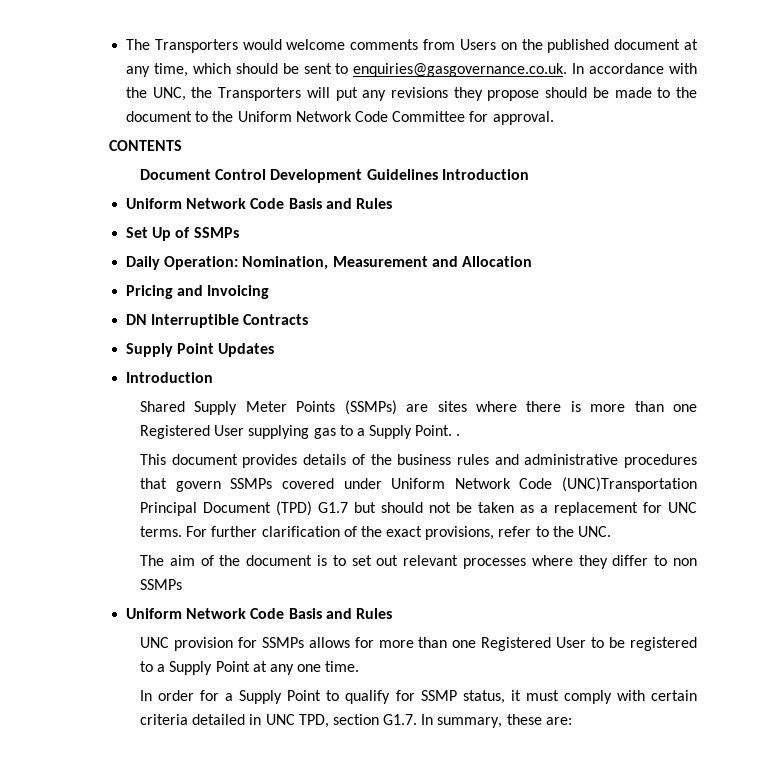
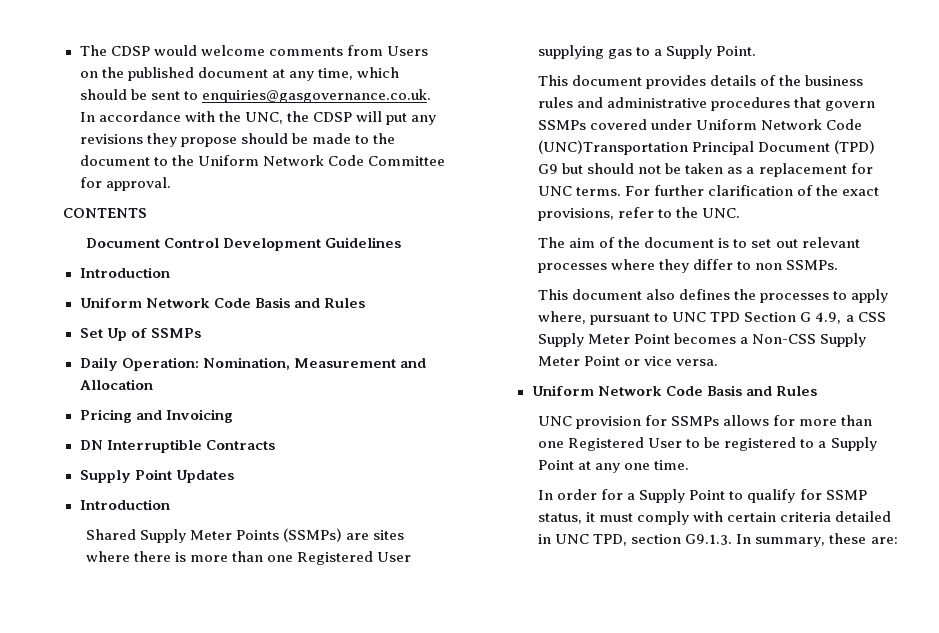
- The Transporters would welcome comments from Users on the published document at any time, which should be sent to enquiries@gasgovernance.co.uk. In accordance with the UNC, the Transporters will put any revisions they propose should be made to the document to the Uniform Network Code Committee for approval.
+ The CDSP would welcome comments from Users on the published document at any time, which should be sent to enquiries@gasgovernance.co.uk. In accordance with the UNC, the CDSP will put any revisions they propose should be made to the document to the Uniform Network Code Committee for approval.
- Document Control Development Guidelines Introduction
+ Document Control Development Guidelines
+ Introduction
- Shared Supply Meter Points (SSMPs) are sites where there is more than one Registered User supplying gas to a Supply Point. .
+ Shared Supply Meter Points (SSMPs) are sites where there is more than one Registered User supplying gas to a Supply Point.
- This document provides details of the business rules and administrative procedures that govern SSMPs covered under Uniform Network Code (UNC)Transportation Principal Document (TPD) G1.7 but should not be taken as a replacement for UNC terms.
+ This document provides details of the business rules and administrative procedures that govern SSMPs covered under Uniform Network Code (UNC)Transportation Principal Document (TPD) G9 but should not be taken as a replacement for UNC terms.
- The aim of the document is to set out relevant processes where they differ to non SSMPs
+ The aim of the document is to set out relevant processes where they differ to non SSMPs.
+ This document also defines the processes to apply where, pursuant to UNC TPD Section G 4.9, a CSS Supply Meter Point becomes a Non-CSS Supply Meter Point or vice versa.
- In order for a Supply Point to qualify for SSMP status, it must comply with certain criteria detailed in UNC TPD, section G1.7. In summary, these are:
+ In order for a Supply Point to qualify for SSMP status, it must comply with certain criteria detailed in UNC TPD, section G9.1.3. In summary, these are:

